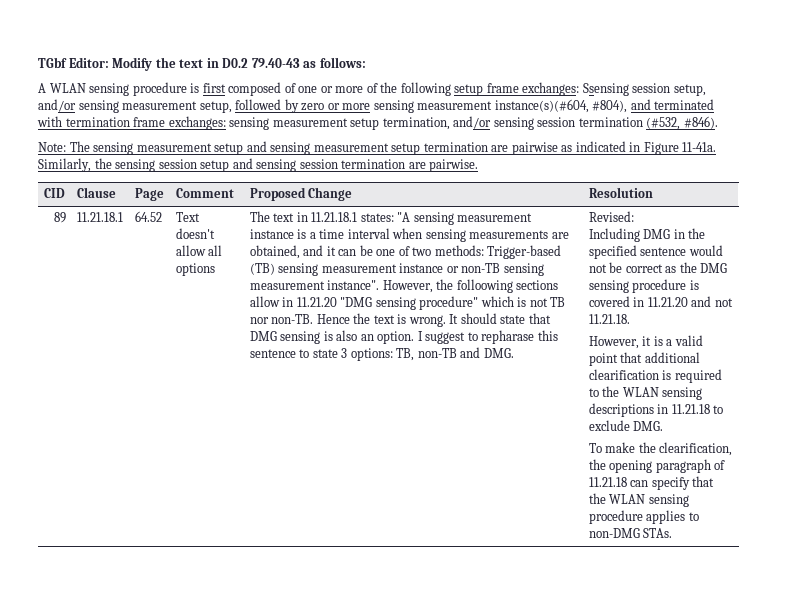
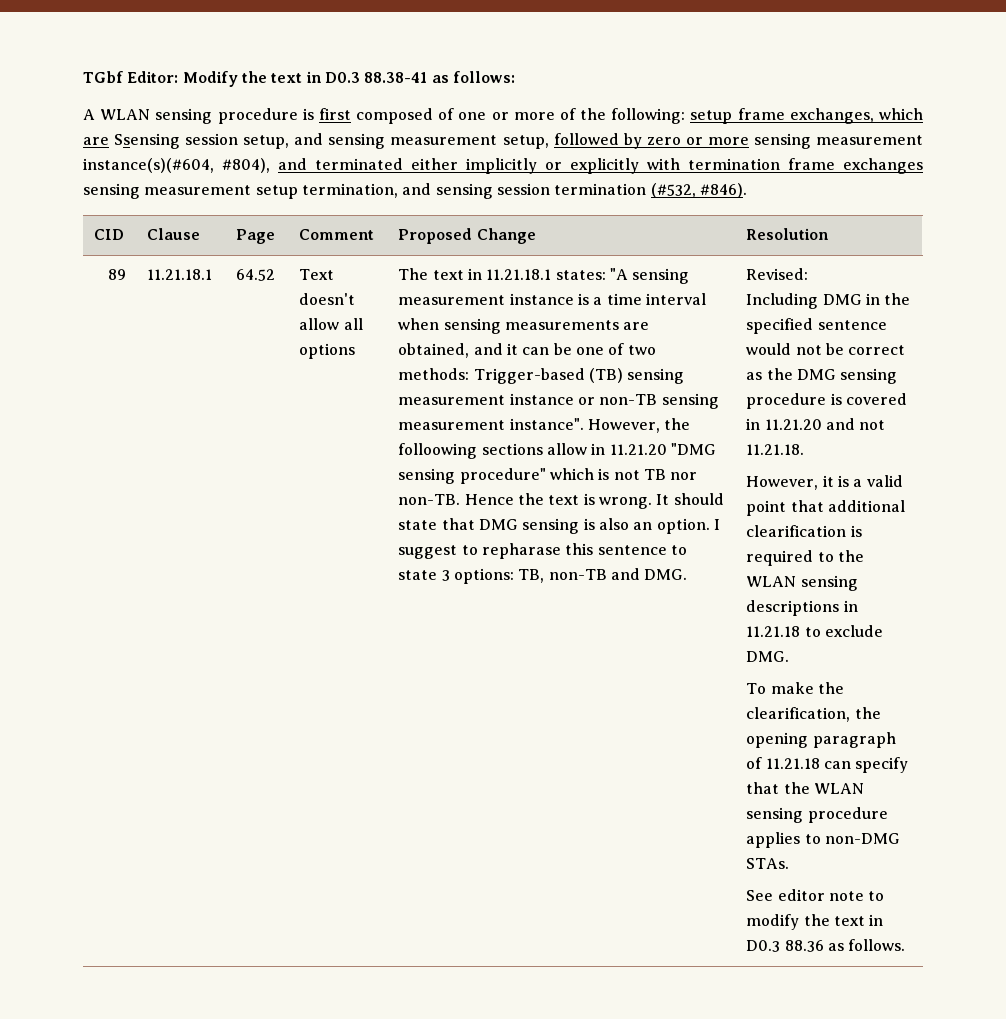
- TGbf Editor: Modify the text in D0.2 79.40-43 as follows:
+ TGbf Editor: Modify the text in D0.3 88.38-41 as follows:
- A WLAN sensing procedure is first composed of one or more of the following setup frame exchanges: Ssensing session setup, and/or sensing measurement setup, followed by zero or more sensing measurement instance(s)(#604, #804), and terminated with termination frame exchanges: sensing measurement setup termination, and/or sensing session termination (#532, #846).
+ A WLAN sensing procedure is first composed of one or more of the following: setup frame exchanges, which are Ssensing session setup, and sensing measurement setup, followed by zero or more sensing measurement instance(s)(#604, #804), and terminated either implicitly or explicitly with termination frame exchanges sensing measurement setup termination, and sensing session termination (#532, #846).
- Note: The sensing measurement setup and sensing measurement setup termination are pairwise as indicated in Figure 11-41a. Similarly, the sensing session setup and sensing session termination are pairwise.
+ See editor note to modify the text in D0.3 88.36 as follows.

